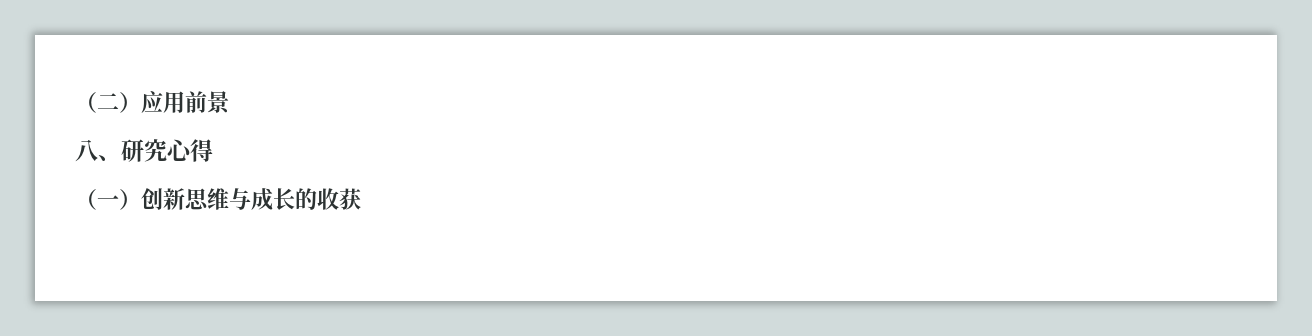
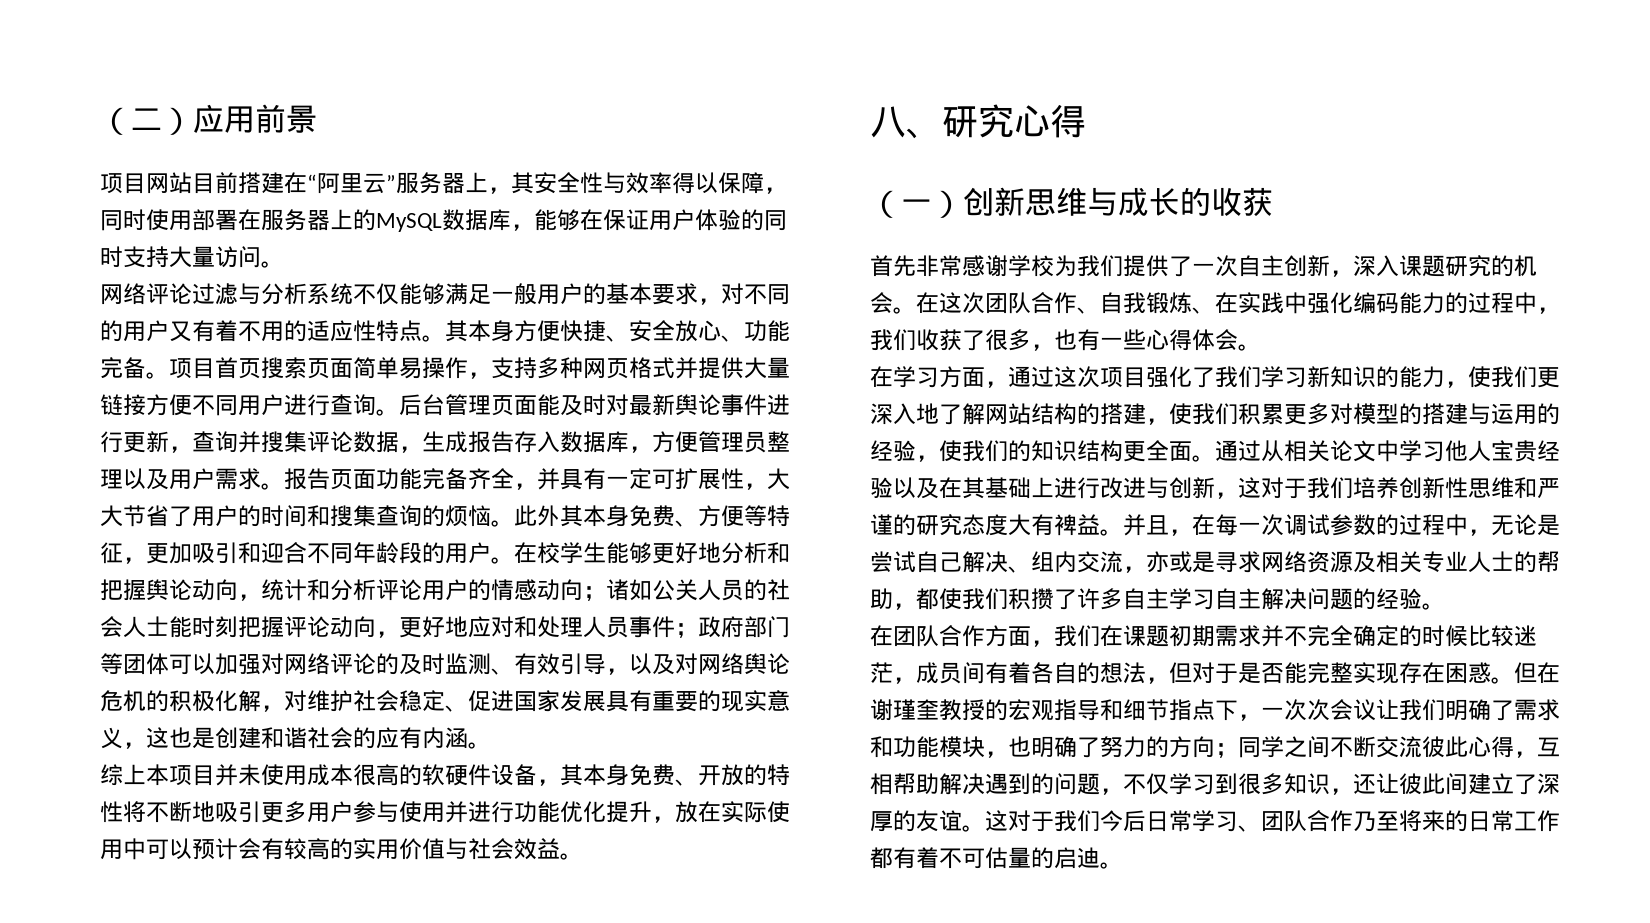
+ 项目网站目前搭建在“阿里云”服务器上，其安全性与效率得以保障，同时使用部署在服务器上的MySQL数据库，能够在保证用户体验的同时支持大量访问。
+ 网络评论过滤与分析系统不仅能够满足一般用户的基本要求，对不同的用户又有着不用的适应性特点。其本身方便快捷、安全放心、功能完备。项目首页搜索页面简单易操作，支持多种网页格式并提供大量链接方便不同用户进行查询。后台管理页面能及时对最新舆论事件进行更新，查询并搜集评论数据，生成报告存入数据库，方便管理员整理以及用户需求。报告页面功能完备齐全，并具有一定可扩展性，大大节省了用户的时间和搜集查询的烦恼。此外其本身免费、方便等特征，更加吸引和迎合不同年龄段的用户。在校学生能够更好地分析和把握舆论动向，统计和分析评论用户的情感动向；诸如公关人员的社会人士能时刻把握评论动向，更好地应对和处理人员事件；政府部门等团体可以加强对网络评论的及时监测、有效引导，以及对网络舆论危机的积极化解，对维护社会稳定、促进国家发展具有重要的现实意义，这也是创建和谐社会的应有内涵。
+ 综上本项目并未使用成本很高的软硬件设备，其本身免费、开放的特性将不断地吸引更多用户参与使用并进行功能优化提升，放在实际使用中可以预计会有较高的实用价值与社会效益。
+ 首先非常感谢学校为我们提供了一次自主创新，深入课题研究的机会。在这次团队合作、自我锻炼、在实践中强化编码能力的过程中，我们收获了很多，也有一些心得体会。
+ 在学习方面，通过这次项目强化了我们学习新知识的能力，使我们更深入地了解网站结构的搭建，使我们积累更多对模型的搭建与运用的经验，使我们的知识结构更全面。通过从相关论文中学习他人宝贵经验以及在其基础上进行改进与创新，这对于我们培养创新性思维和严谨的研究态度大有裨益。并且，在每一次调试参数的过程中，无论是尝试自己解决、组内交流，亦或是寻求网络资源及相关专业人士的帮助，都使我们积攒了许多自主学习自主解决问题的经验。
+ 在团队合作方面，我们在课题初期需求并不完全确定的时候比较迷茫，成员间有着各自的想法，但对于是否能完整实现存在困惑。但在谢瑾奎教授的宏观指导和细节指点下，一次次会议让我们明确了需求和功能模块，也明确了努力的方向；同学之间不断交流彼此心得，互相帮助解决遇到的问题，不仅学习到很多知识，还让彼此间建立了深厚的友谊。这对于我们今后日常学习、团队合作乃至将来的日常工作都有着不可估量的启迪。

